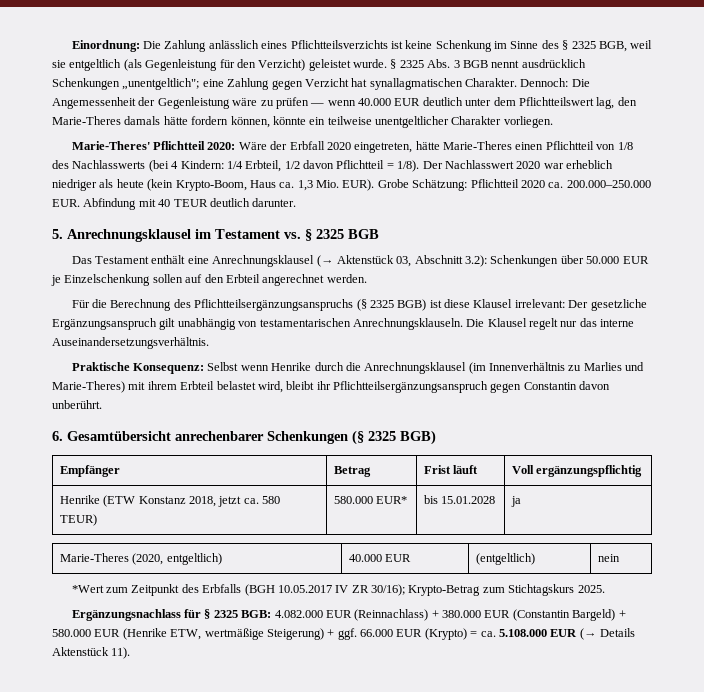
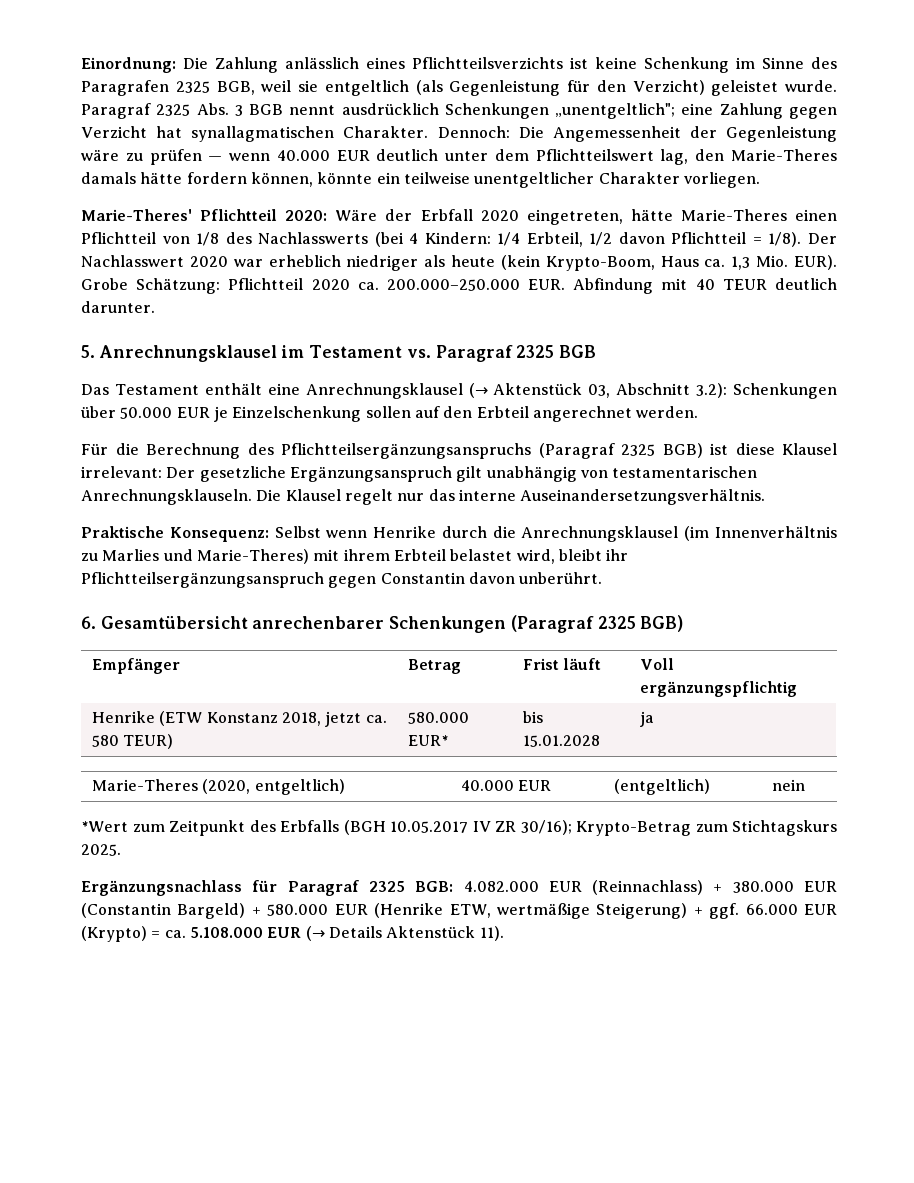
- Einordnung: Die Zahlung anlässlich eines Pflichtteilsverzichts ist keine Schenkung im Sinne des § 2325 BGB, weil sie entgeltlich (als Gegenleistung für den Verzicht) geleistet wurde.
+ Einordnung: Die Zahlung anlässlich eines Pflichtteilsverzichts ist keine Schenkung im Sinne des Paragrafen 2325 BGB, weil sie entgeltlich (als Gegenleistung für den Verzicht) geleistet wurde.
- § 2325 Abs. 3 BGB nennt ausdrücklich Schenkungen „unentgeltlich"; eine Zahlung gegen Verzicht hat synallagmatischen Charakter.
+ Paragraf 2325 Abs. 3 BGB nennt ausdrücklich Schenkungen „unentgeltlich"; eine Zahlung gegen Verzicht hat synallagmatischen Charakter.
- 5. Anrechnungsklausel im Testament vs. § 2325 BGB
+ 5. Anrechnungsklausel im Testament vs. Paragraf 2325 BGB
- Für die Berechnung des Pflichtteilsergänzungsanspruchs (§ 2325 BGB) ist diese Klausel irrelevant: Der gesetzliche Ergänzungsanspruch gilt unabhängig von testamentarischen Anrechnungsklauseln.
+ Für die Berechnung des Pflichtteilsergänzungsanspruchs (Paragraf 2325 BGB) ist diese Klausel irrelevant: Der gesetzliche Ergänzungsanspruch gilt unabhängig von testamentarischen Anrechnungsklauseln.
- 6. Gesamtübersicht anrechenbarer Schenkungen (§ 2325 BGB)
+ 6. Gesamtübersicht anrechenbarer Schenkungen (Paragraf 2325 BGB)
- Ergänzungsnachlass für § 2325 BGB: 4.082.000 EUR (Reinnachlass) + 380.000 EUR (Constantin Bargeld) + 580.000 EUR (Henrike ETW, wertmäßige Steigerung) + ggf. 66.000 EUR (Krypto) = ca. 5.108.000 EUR (→ Details Aktenstück 11).
+ Ergänzungsnachlass für Paragraf 2325 BGB: 4.082.000 EUR (Reinnachlass) + 380.000 EUR (Constantin Bargeld) + 580.000 EUR (Henrike ETW, wertmäßige Steigerung) + ggf. 66.000 EUR (Krypto) = ca. 5.108.000 EUR (→ Details Aktenstück 11).

